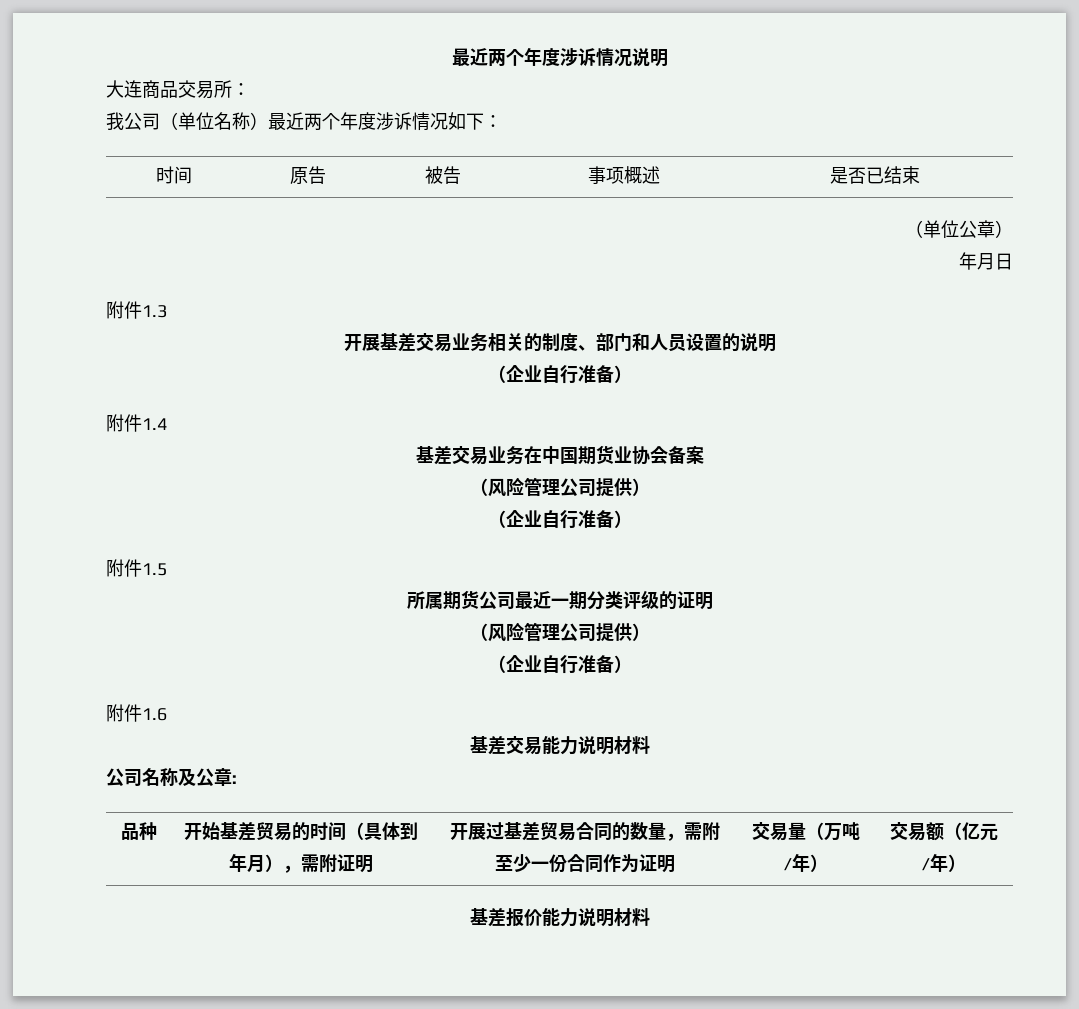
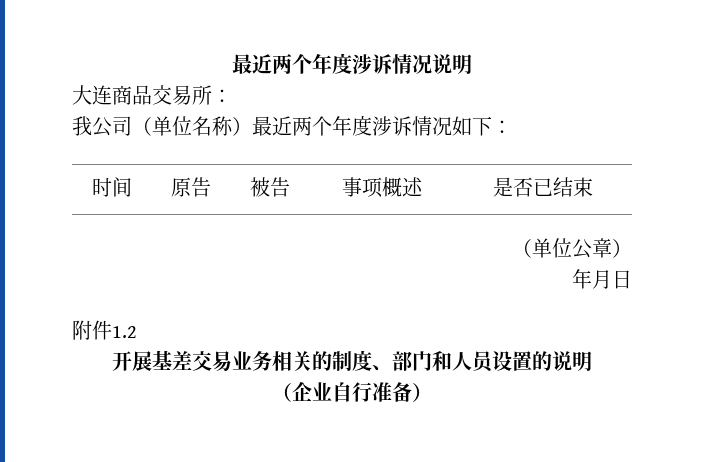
- 附件1.3
+ 附件1.2
- 附件1.4
- 基差交易业务在中国期货业协会备案
- （风险管理公司提供）
- （企业自行准备）
- 附件1.5
- 所属期货公司最近一期分类评级的证明
- （风险管理公司提供）
- （企业自行准备）
- 附件1.6
- 基差交易能力说明材料
- 公司名称及公章:
- 品种 | 开始基差贸易的时间（具体到年月），需附证明 | 开展过基差贸易合同的数量，需附至少一份合同作为证明 | 交易量（万吨/年） | 交易额（亿元/年）
- 基差报价能力说明材料

